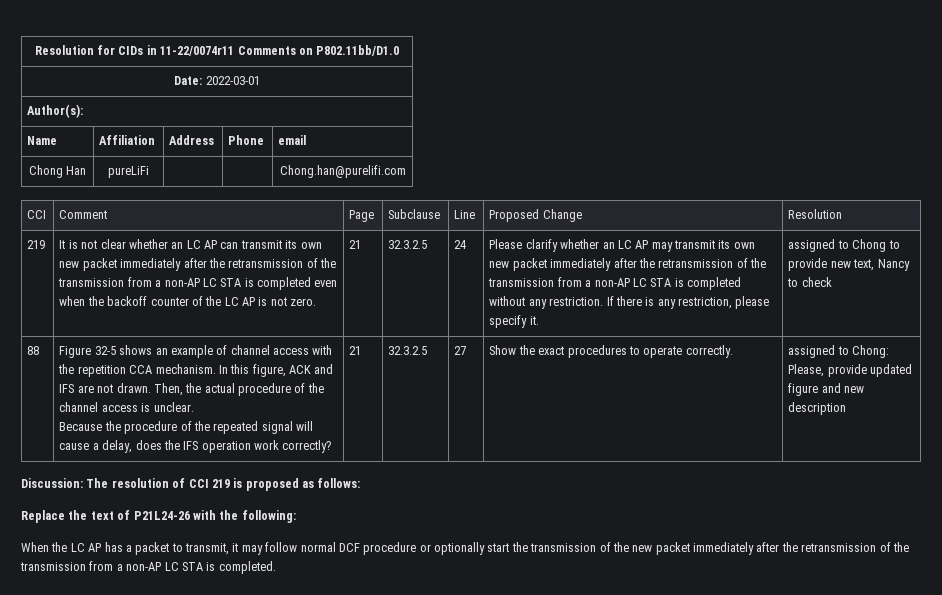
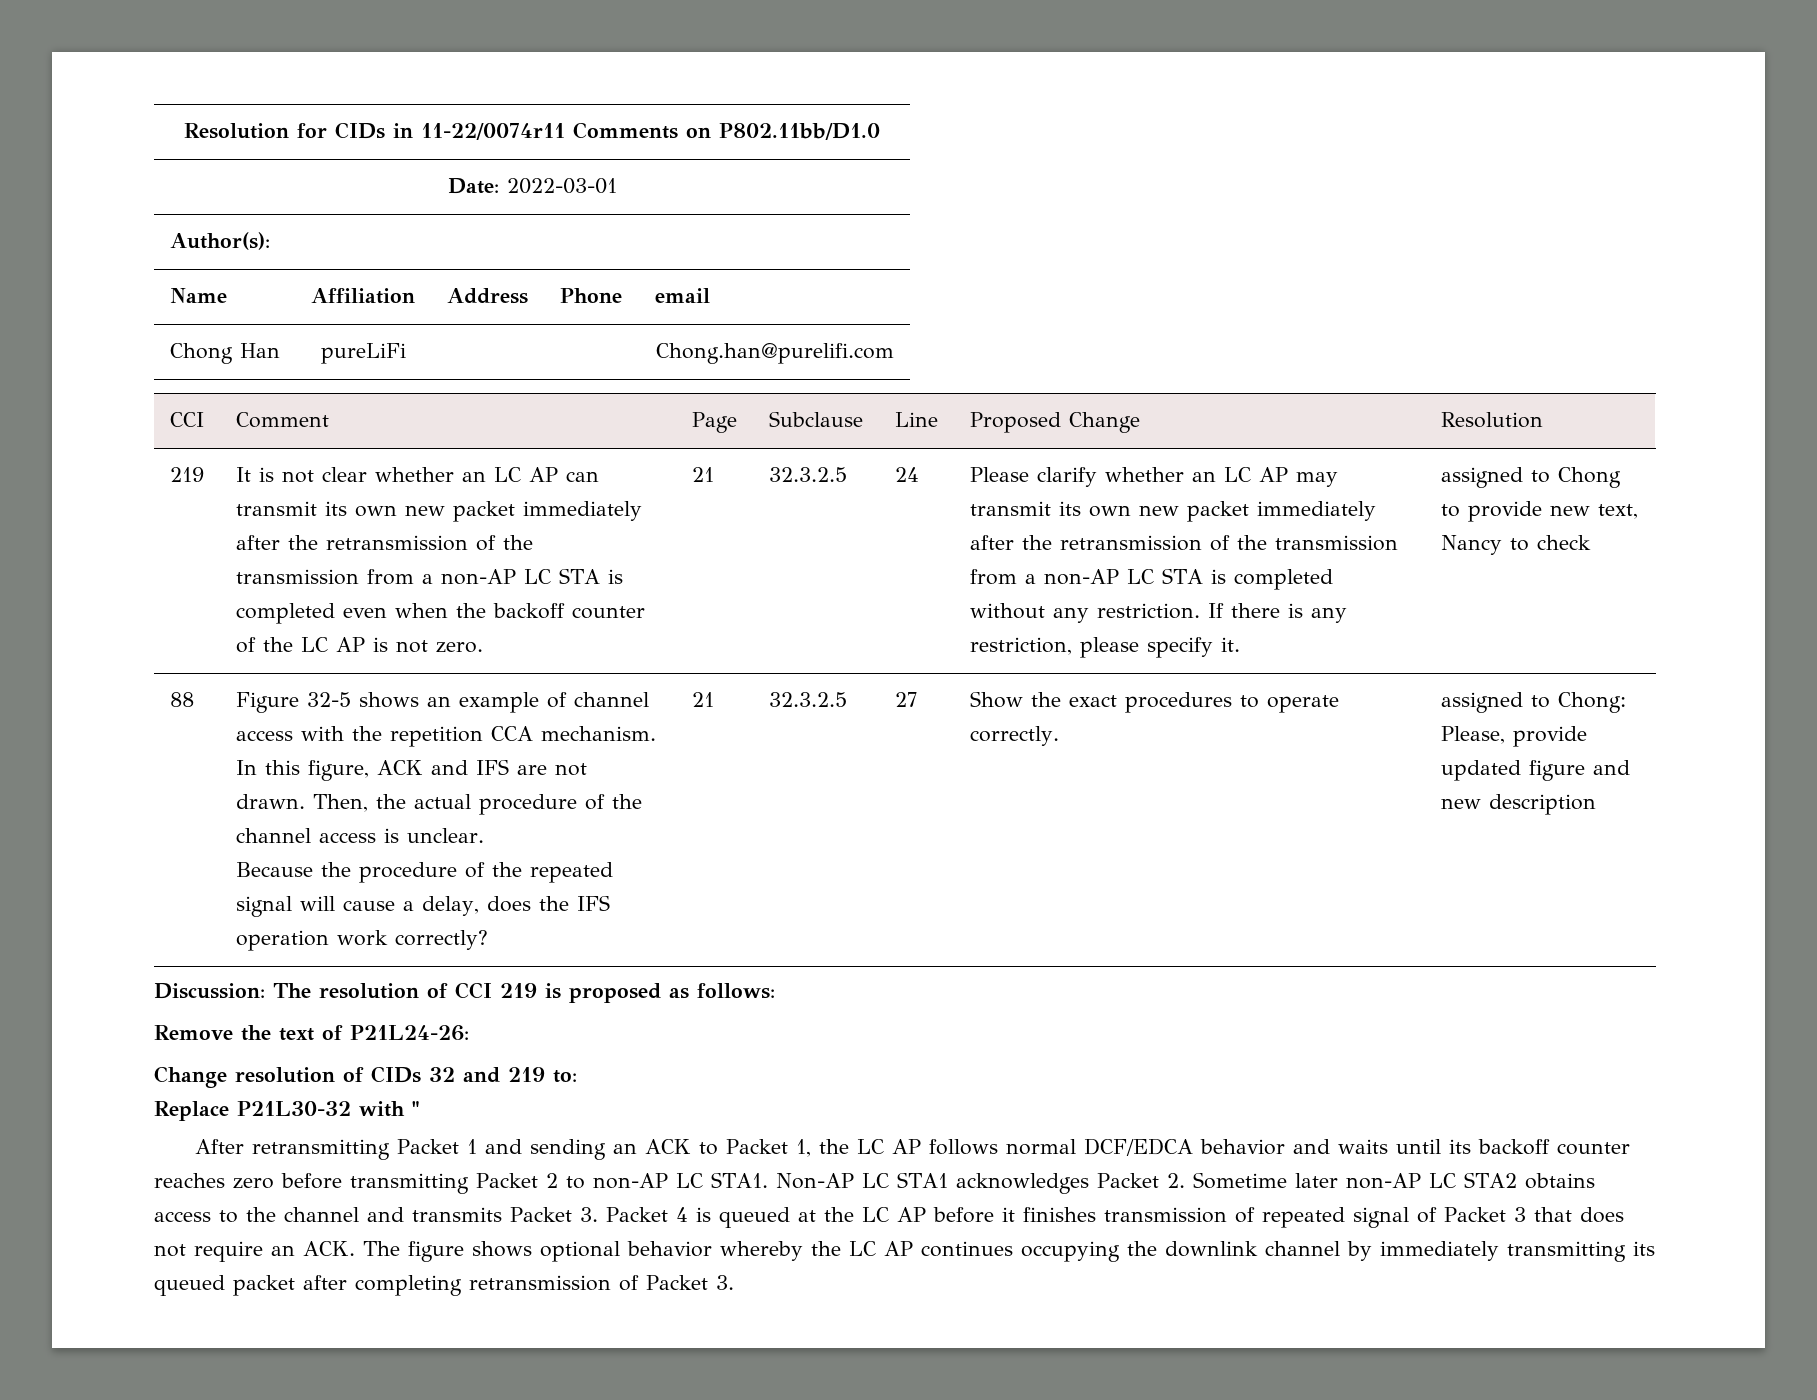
- Replace the text of P21L24-26 with the following:
- When the LC AP has a packet to transmit, it may follow normal DCF procedure or optionally start the transmission of the new packet immediately after the retransmission of the transmission from a non-AP LC STA is completed.
+ Remove the text of P21L24-26:
+ Change resolution of CIDs 32 and 219 to:
+ Replace P21L30-32 with "
+ After retransmitting Packet 1 and sending an ACK to Packet 1, the LC AP follows normal DCF/EDCA behavior and waits until its backoff counter reaches zero before transmitting Packet 2 to non-AP LC STA1. Non-AP LC STA1 acknowledges Packet 2. Sometime later non-AP LC STA2 obtains access to the channel and transmits Packet 3. Packet 4 is queued at the LC AP before it finishes transmission of repeated signal of Packet 3 that does not require an ACK. The figure shows optional behavior whereby the LC AP continues occupying the downlink channel by immediately transmitting its queued packet after completing retransmission of Packet 3.

